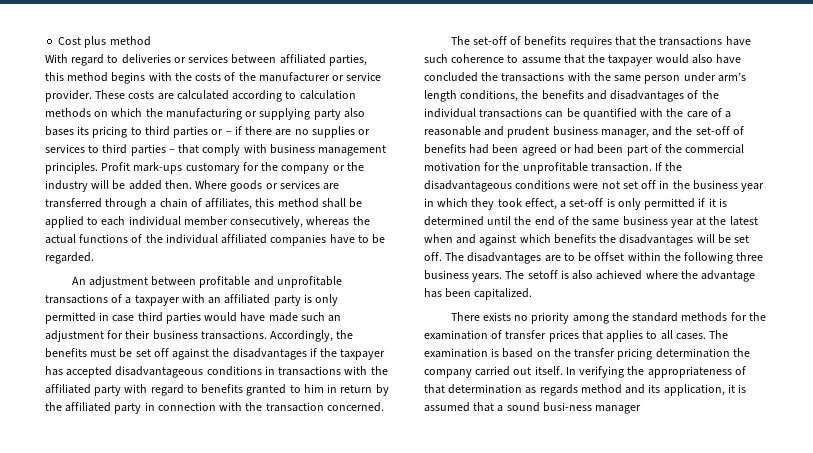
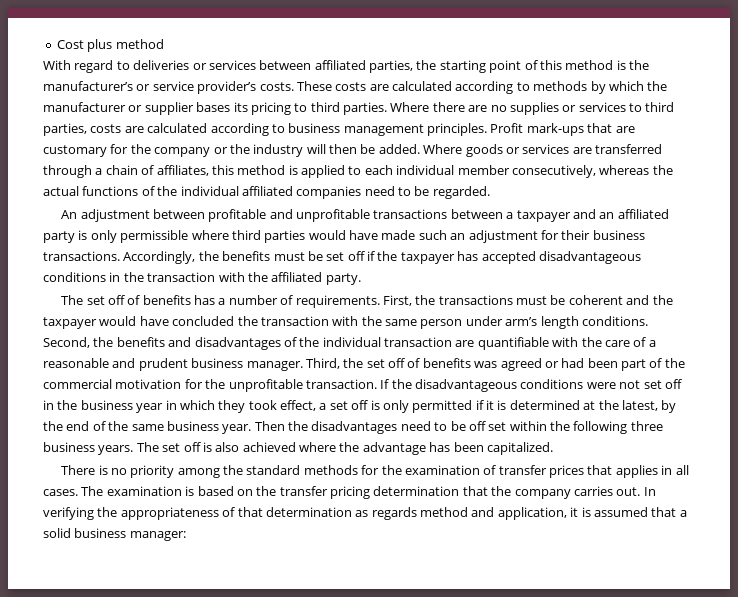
- With regard to deliveries or services between affiliated parties, this method begins with the costs of the manufacturer or service provider.
+ With regard to deliveries or services between affiliated parties, the starting point of this method is the manufacturer’s or service provider’s costs.
- These costs are calculated according to calculation methods on which the manufacturing or supplying party also bases its pricing to third parties or – if there are no supplies or services to third parties – that comply with business management principles.
+ These costs are calculated according to methods by which the manufacturer or supplier bases its pricing to third parties. Where there are no supplies or services to third parties, costs are calculated according to business management principles.
- Profit mark-ups customary for the company or the industry will be added then.
+ Profit mark-ups that are customary for the company or the industry will then be added.
- Where goods or services are transferred through a chain of affiliates, this method shall be applied to each individual member consecutively, whereas the actual functions of the individual affiliated companies have to be regarded.
+ Where goods or services are transferred through a chain of affiliates, this method is applied to each individual member consecutively, whereas the actual functions of the individual affiliated companies need to be regarded.
- An adjustment between profitable and unprofitable transactions of a taxpayer with an affiliated party is only permitted in case third parties would have made such an adjustment for their business transactions.
+ An adjustment between profitable and unprofitable transactions between a taxpayer and an affiliated party is only permissible where third parties would have made such an adjustment for their business transactions.
- Accordingly, the benefits must be set off against the disadvantages if the taxpayer has accepted disadvantageous conditions in transactions with the affiliated party with regard to benefits granted to him in return by the affiliated party in connection with the transaction concerned.
- The set-off of benefits requires that the transactions have such coherence to assume that the taxpayer would also have concluded the transactions with the same person under arm’s length conditions, the benefits and disadvantages of the individual transactions can be quantified with the care of a reasonable and prudent business manager, and the set-off of benefits had been agreed or had been part of the commercial motivation for the unprofitable transaction.
+ Accordingly, the benefits must be set off if the taxpayer has accepted disadvantageous conditions in the transaction with the affiliated party.
+ The set off of benefits has a number of requirements. First, the transactions must be coherent and the taxpayer would have concluded the transaction with the same person under arm’s length conditions. Second, the benefits and disadvantages of the individual transaction are quantifiable with the care of a reasonable and prudent business manager. Third, the set off of benefits was agreed or had been part of the commercial motivation for the unprofitable transaction.
- If the disadvantageous conditions were not set off in the business year in which they took effect, a set-off is only permitted if it is determined until the end of the same business year at the latest when and against which benefits the disadvantages will be set off. The disadvantages are to be offset within the following three business years.
+ If the disadvantageous conditions were not set off in the business year in which they took effect, a set off is only permitted if it is determined at the latest, by the end of the same business year. Then the disadvantages need to be off set within the following three business years.
- The setoff is also achieved where the advantage has been capitalized.
+ The set off is also achieved where the advantage has been capitalized.
- There exists no priority among the standard methods for the examination of transfer prices that applies to all cases.
+ There is no priority among the standard methods for the examination of transfer prices that applies in all cases.
- The examination is based on the transfer pricing determination the company carried out itself.
+ The examination is based on the transfer pricing determination that the company carries out.
- In verifying the appropriateness of that determination as regards method and its application, it is assumed that a sound busi-ness manager
+ In verifying the appropriateness of that determination as regards method and application, it is assumed that a solid business manager:

